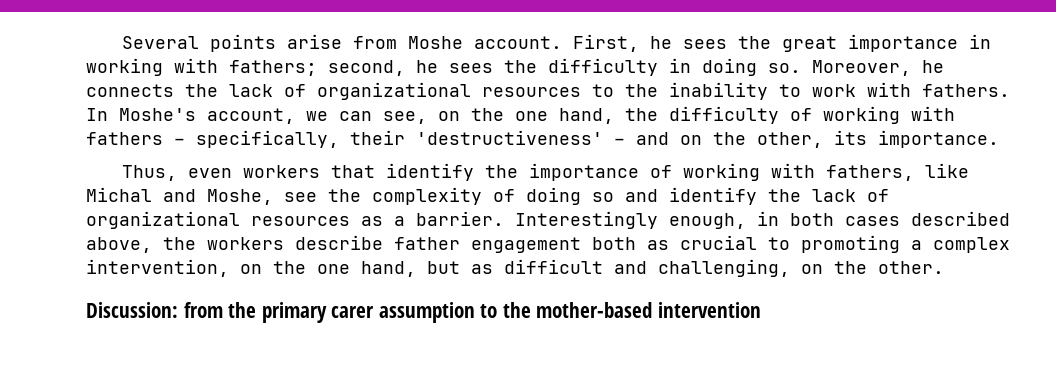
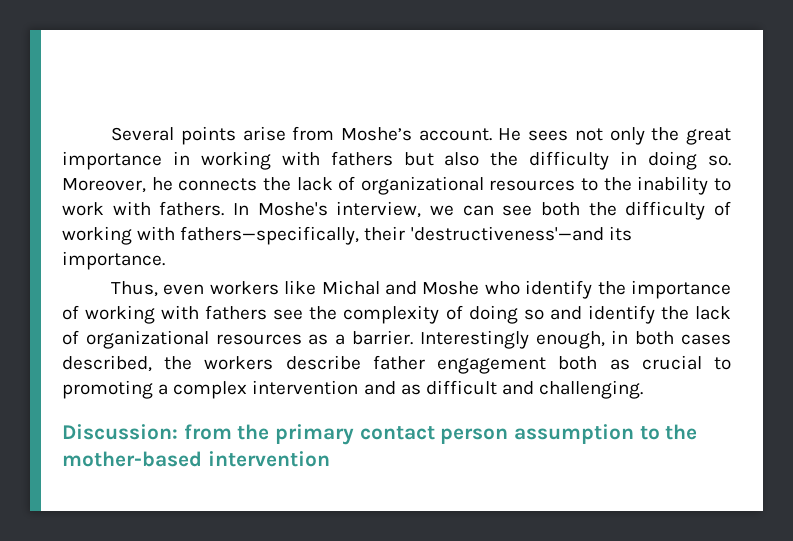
- Several points arise from Moshe account. First, he sees the great importance in working with fathers; second, he sees the difficulty in doing so.
+ Several points arise from Moshe’s account. He sees not only the great importance in working with fathers but also the difficulty in doing so.
- In Moshe's account, we can see, on the one hand, the difficulty of working with fathers – specifically, their 'destructiveness' – and on the other, its importance.
+ In Moshe's interview, we can see both the difficulty of working with fathers—specifically, their 'destructiveness'—and its importance.
- Thus, even workers that identify the importance of working with fathers, like Michal and Moshe, see the complexity of doing so and identify the lack of organizational resources as a barrier.
+ Thus, even workers like Michal and Moshe who identify the importance of working with fathers see the complexity of doing so and identify the lack of organizational resources as a barrier.
- Interestingly enough, in both cases described above, the workers describe father engagement both as crucial to promoting a complex intervention, on the one hand, but as difficult and challenging, on the other.
+ Interestingly enough, in both cases described, the workers describe father engagement both as crucial to promoting a complex intervention and as difficult and challenging.
- Discussion: from the primary carer assumption to the mother-based intervention
+ Discussion: from the primary contact person assumption to the mother-based intervention

